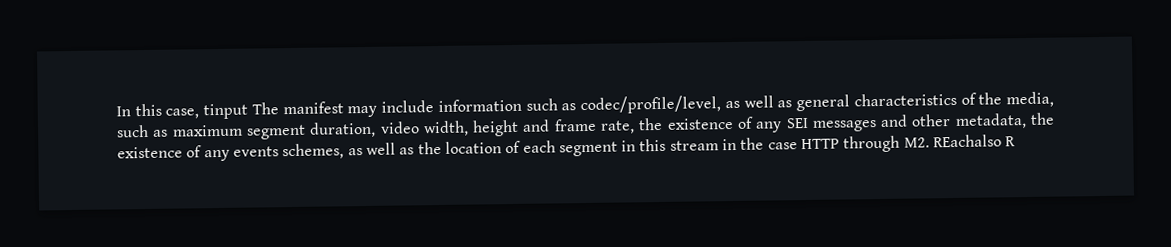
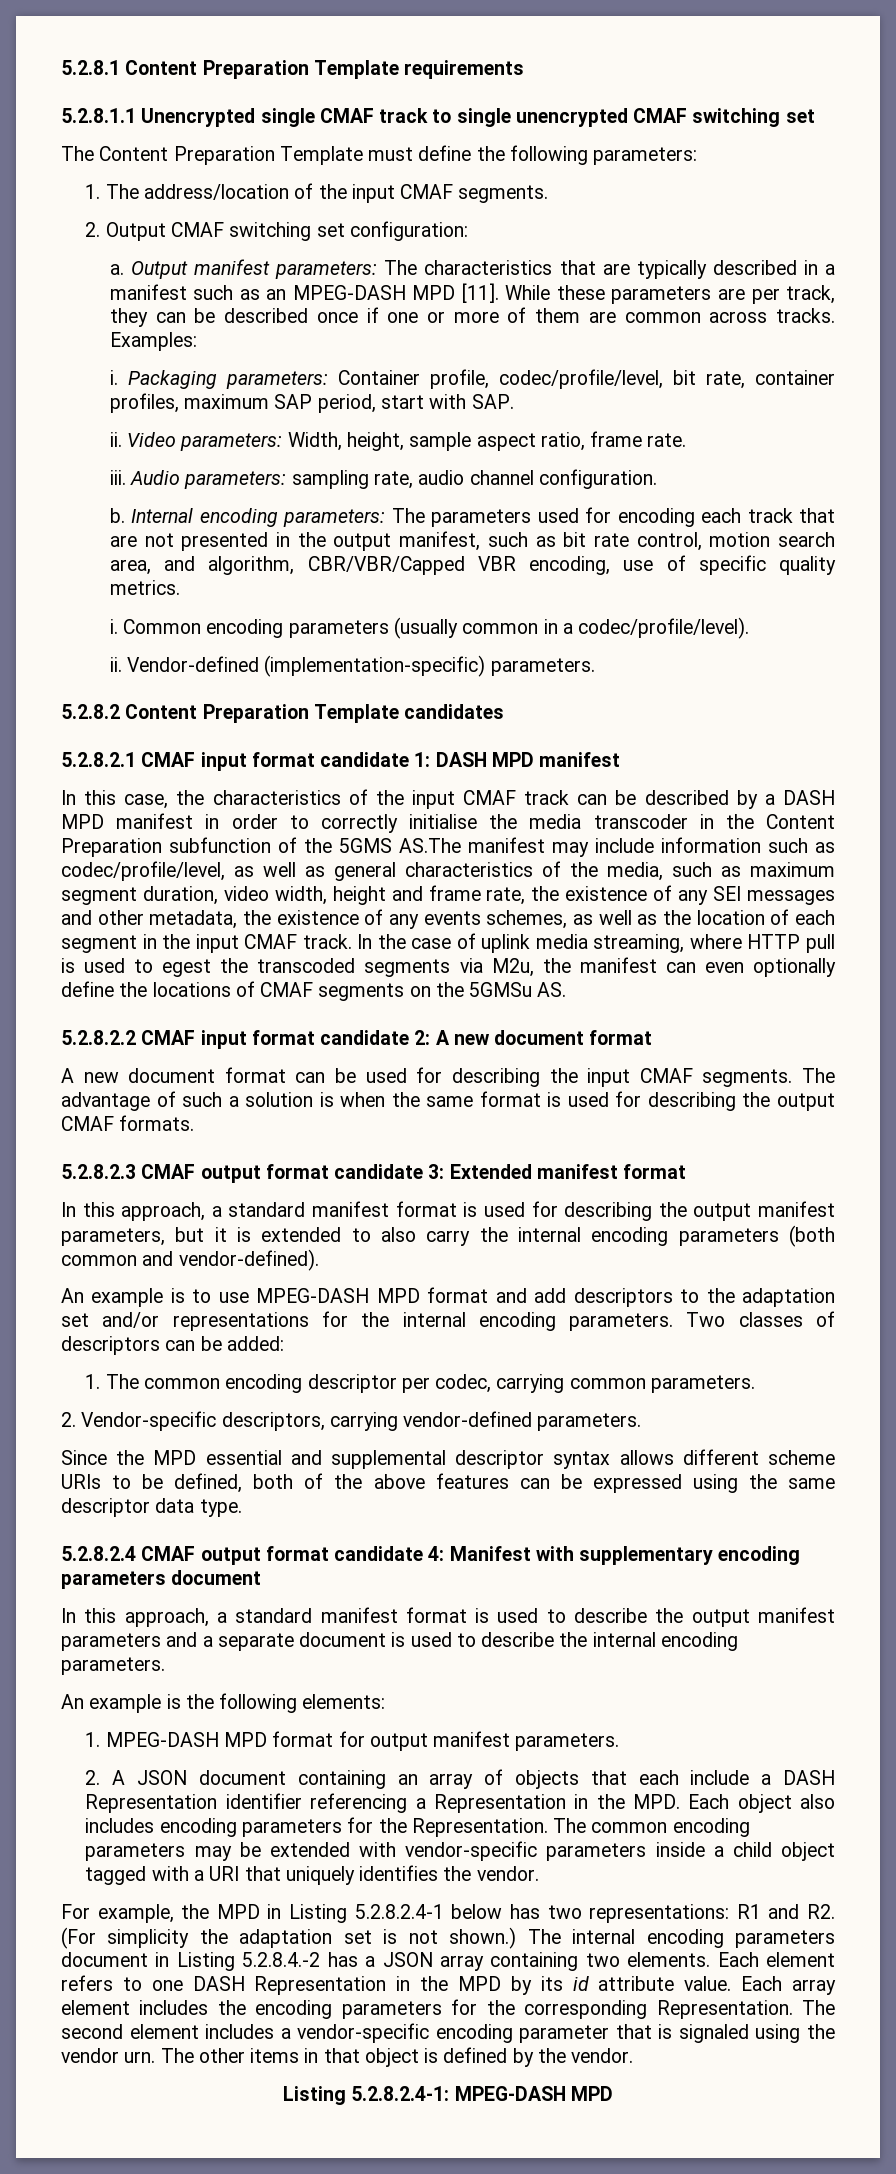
- In this case, tinput The manifest may include information such as codec/profile/level, as well as general characteristics of the media, such as maximum segment duration, video width, height and frame rate, the existence of any SEI messages and other metadata, the existence of any events schemes, as well as the location of each segment in this stream in the case HTTP through M2. REachalso R
+ 5.2.8.1 Content Preparation Template requirements
+ 5.2.8.1.1 Unencrypted single CMAF track to single unencrypted CMAF switching set
+ The Content Preparation Template must define the following parameters:
+ 1. The address/location of the input CMAF segments.
+ 2. Output CMAF switching set configuration:
+ a. Output manifest parameters: The characteristics that are typically described in a manifest such as an MPEG-DASH MPD [11]. While these parameters are per track, they can be described once if one or more of them are common across tracks. Examples:
+ i. Packaging parameters: Container profile, codec/profile/level, bit rate, container profiles, maximum SAP period, start with SAP.
+ ii. Video parameters: Width, height, sample aspect ratio, frame rate.
+ iii. Audio parameters: sampling rate, audio channel configuration.
+ b. Internal encoding parameters: The parameters used for encoding each track that are not presented in the output manifest, such as bit rate control, motion search area, and algorithm, CBR/VBR/Capped VBR encoding, use of specific quality metrics.
+ i. Common encoding parameters (usually common in a codec/profile/level).
+ ii. Vendor-defined (implementation-specific) parameters.
+ 5.2.8.2 Content Preparation Template candidates
+ 5.2.8.2.1 CMAF input format candidate 1: DASH MPD manifest
+ In this case, the characteristics of the input CMAF track can be described by a DASH MPD manifest in order to correctly initialise the media transcoder in the Content Preparation subfunction of the 5GMS AS.The manifest may include information such as codec/profile/level, as well as general characteristics of the media, such as maximum segment duration, video width, height and frame rate, the existence of any SEI messages and other metadata, the existence of any events schemes, as well as the location of each segment in the input CMAF track. In the case of uplink media streaming, where HTTP pull is used to egest the transcoded segments via M2u, the manifest can even optionally define the locations of CMAF segments on the 5GMSu AS.
+ 5.2.8.2.2 CMAF input format candidate 2: A new document format
+ A new document format can be used for describing the input CMAF segments. The advantage of such a solution is when the same format is used for describing the output CMAF formats.
+ 5.2.8.2.3 CMAF output format candidate 3: Extended manifest format
+ In this approach, a standard manifest format is used for describing the output manifest parameters, but it is extended to also carry the internal encoding parameters (both common and vendor-defined).
+ An example is to use MPEG-DASH MPD format and add descriptors to the adaptation set and/or representations for the internal encoding parameters. Two classes of descriptors can be added:
+ 1. The common encoding descriptor per codec, carrying common parameters.
+ 2. Vendor-specific descriptors, carrying vendor-defined parameters.
+ Since the MPD essential and supplemental descriptor syntax allows different scheme URIs to be defined, both of the above features can be expressed using the same descriptor data type.
+ 5.2.8.2.4 CMAF output format candidate 4: Manifest with supplementary encoding parameters document
+ In this approach, a standard manifest format is used to describe the output manifest parameters and a separate document is used to describe the internal encoding parameters.
+ An example is the following elements:
+ 1. MPEG-DASH MPD format for output manifest parameters.
+ 2. A JSON document containing an array of objects that each include a DASH Representation identifier referencing a Representation in the MPD. Each object also includes encoding parameters for the Representation. The common encoding parameters may be extended with vendor-specific parameters inside a child object tagged with a URI that uniquely identifies the vendor.
+ For example, the MPD in Listing 5.2.8.2.4-1 below has two representations: R1 and R2. (For simplicity the adaptation set is not shown.) The internal encoding parameters document in Listing 5.2.8.4.-2 has a JSON array containing two elements. Each element refers to one DASH Representation in the MPD by its id attribute value. Each array element includes the encoding parameters for the corresponding Representation. The second element includes a vendor-specific encoding parameter that is signaled using the vendor urn. The other items in that object is defined by the vendor.
+ Listing 5.2.8.2.4-1: MPEG-DASH MPD

